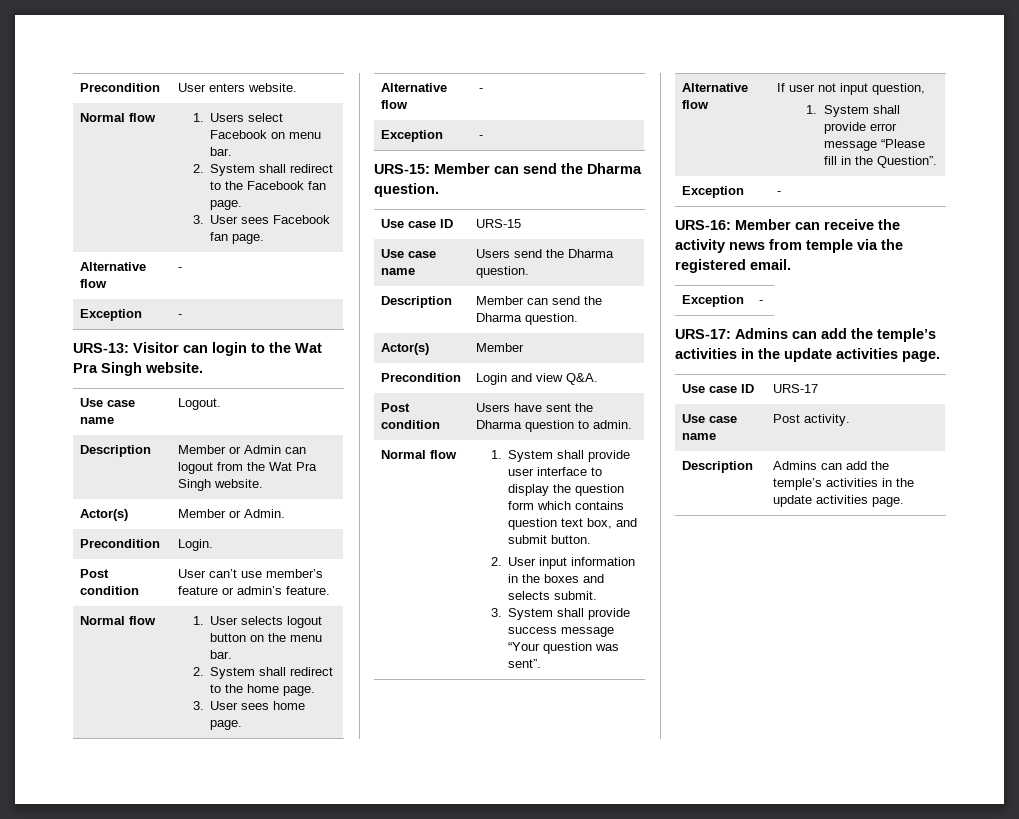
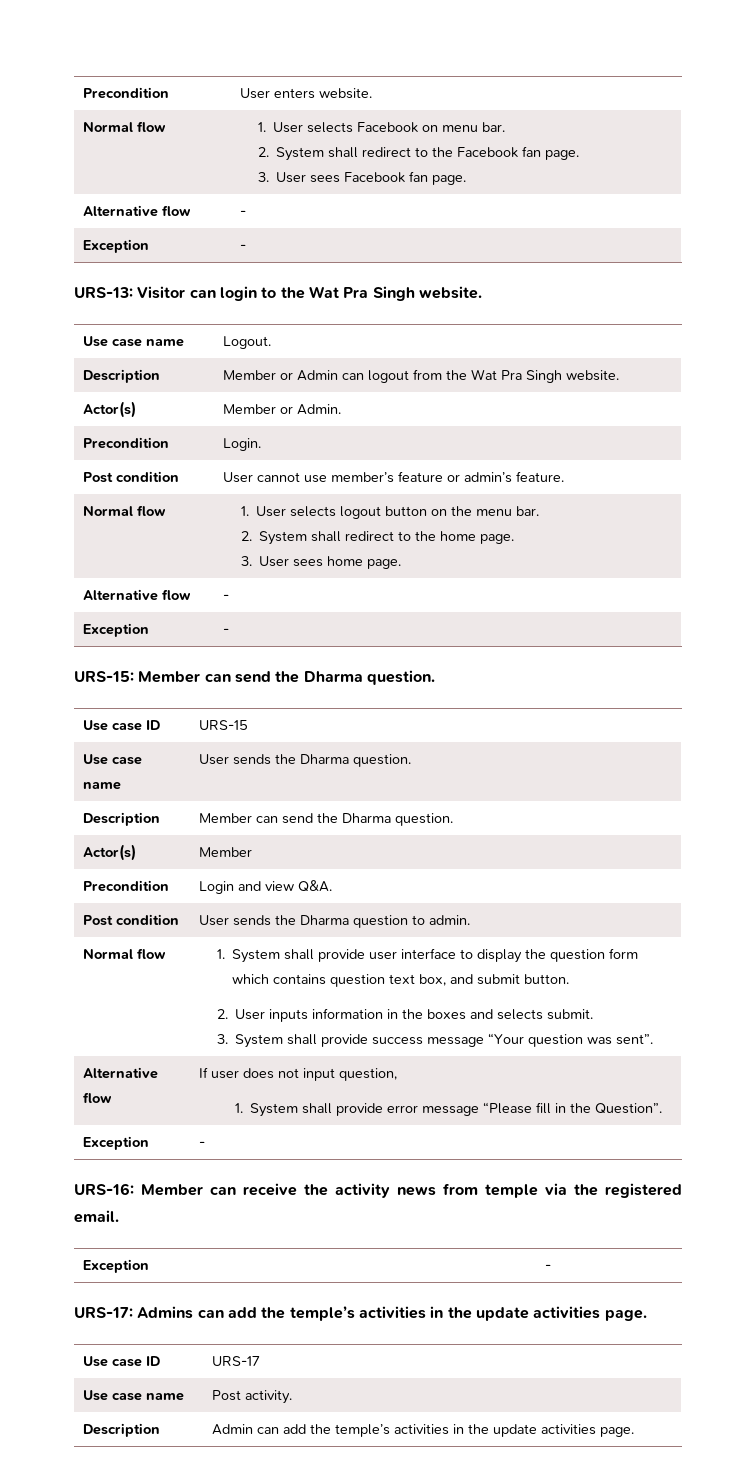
- Normal flow | 1. Users select Facebook on menu bar.
+ Normal flow | 1. User selects Facebook on menu bar.
- Post condition | User can’t use member’s feature or admin’s feature.
+ Post condition | User cannot use member’s feature or admin’s feature.
- Use case name | Users send the Dharma question.
+ Use case name | User sends the Dharma question.
- Post condition | Users have sent the Dharma question to admin.
+ Post condition | User sends the Dharma question to admin.
- 2. User input information in the boxes and selects submit.
+ 2. User inputs information in the boxes and selects submit.
- Alternative flow | If user not input question,
+ Alternative flow | If user does not input question,
- Description | Admins can add the temple’s activities in the update activities page.
+ Description | Admin can add the temple’s activities in the update activities page.

